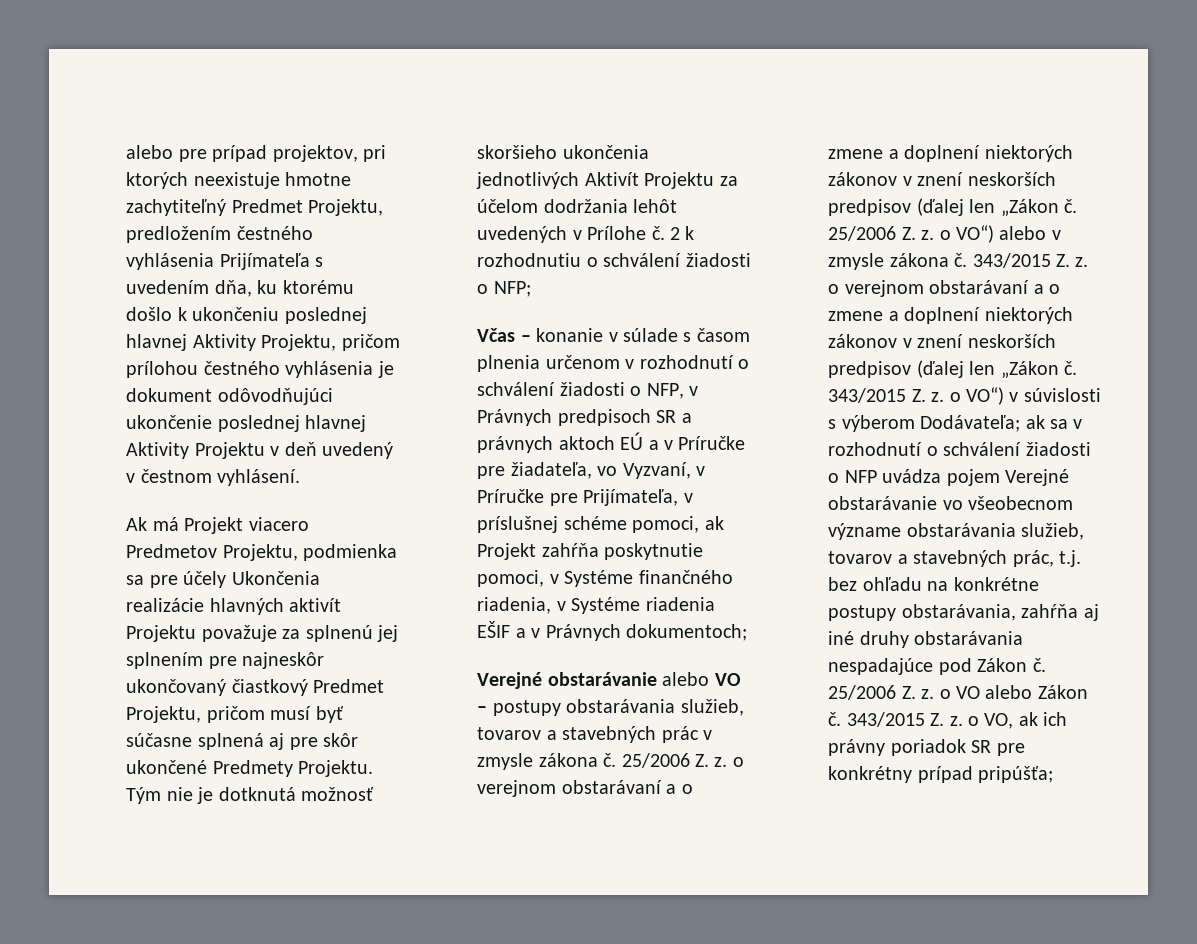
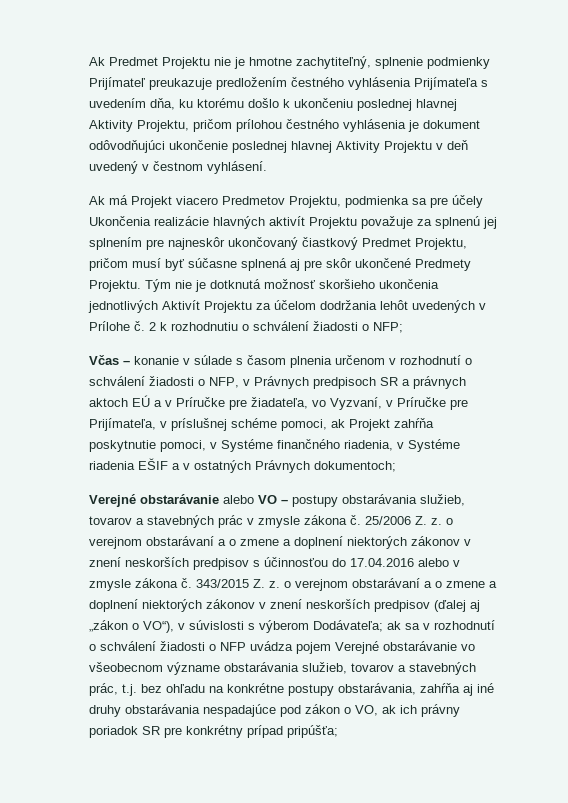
- alebo pre prípad projektov, pri ktorých neexistuje hmotne zachytiteľný Predmet Projektu, predložením čestného vyhlásenia Prijímateľa s uvedením dňa, ku ktorému došlo k ukončeniu poslednej hlavnej Aktivity Projektu, pričom prílohou čestného vyhlásenia je dokument odôvodňujúci ukončenie poslednej hlavnej Aktivity Projektu v deň uvedený v čestnom vyhlásení.
+ Ak Predmet Projektu nie je hmotne zachytiteľný, splnenie podmienky Prijímateľ preukazuje predložením čestného vyhlásenia Prijímateľa s uvedením dňa, ku ktorému došlo k ukončeniu poslednej hlavnej Aktivity Projektu, pričom prílohou čestného vyhlásenia je dokument odôvodňujúci ukončenie poslednej hlavnej Aktivity Projektu v deň uvedený v čestnom vyhlásení.
- Včas – konanie v súlade s časom plnenia určenom v rozhodnutí o schválení žiadosti o NFP, v Právnych predpisoch SR a právnych aktoch EÚ a v Príručke pre žiadateľa, vo Vyzvaní, v Príručke pre Prijímateľa, v príslušnej schéme pomoci, ak Projekt zahŕňa poskytnutie pomoci, v Systéme finančného riadenia, v Systéme riadenia EŠIF a v Právnych dokumentoch;
+ Včas – konanie v súlade s časom plnenia určenom v rozhodnutí o schválení žiadosti o NFP, v Právnych predpisoch SR a právnych aktoch EÚ a v Príručke pre žiadateľa, vo Vyzvaní, v Príručke pre Prijímateľa, v príslušnej schéme pomoci, ak Projekt zahŕňa poskytnutie pomoci, v Systéme finančného riadenia, v Systéme riadenia EŠIF a v ostatných Právnych dokumentoch;
- 25/2006 Z. z. o verejnom obstarávaní a o zmene a doplnení niektorých zákonov v znení neskorších predpisov (ďalej len „Zákon č. 25/2006 Z. z. o VO“) alebo v zmysle zákona č.
+ 25/2006 Z. z. o verejnom obstarávaní a o zmene a doplnení niektorých zákonov v znení neskorších predpisov s účinnosťou do 17.04.2016 alebo v zmysle zákona č.
- 343/2015 Z. z. o verejnom obstarávaní a o zmene a doplnení niektorých zákonov v znení neskorších predpisov (ďalej len „Zákon č. 343/2015 Z. z. o VO“) v súvislosti s výberom Dodávateľa;
+ 343/2015 Z. z. o verejnom obstarávaní a o zmene a doplnení niektorých zákonov v znení neskorších predpisov (ďalej aj „zákon o VO“), v súvislosti s výberom Dodávateľa;
- ak sa v rozhodnutí o schválení žiadosti o NFP uvádza pojem Verejné obstarávanie vo všeobecnom význame obstarávania služieb, tovarov a stavebných prác, t.j. bez ohľadu na konkrétne postupy obstarávania, zahŕňa aj iné druhy obstarávania nespadajúce pod Zákon č. 25/2006 Z. z. o VO alebo Zákon č. 343/2015 Z. z. o VO, ak ich právny poriadok SR pre konkrétny prípad pripúšťa;
+ ak sa v rozhodnutí o schválení žiadosti o NFP uvádza pojem Verejné obstarávanie vo všeobecnom význame obstarávania služieb, tovarov a stavebných prác, t.j. bez ohľadu na konkrétne postupy obstarávania, zahŕňa aj iné druhy obstarávania nespadajúce pod zákon o VO, ak ich právny poriadok SR pre konkrétny prípad pripúšťa;

